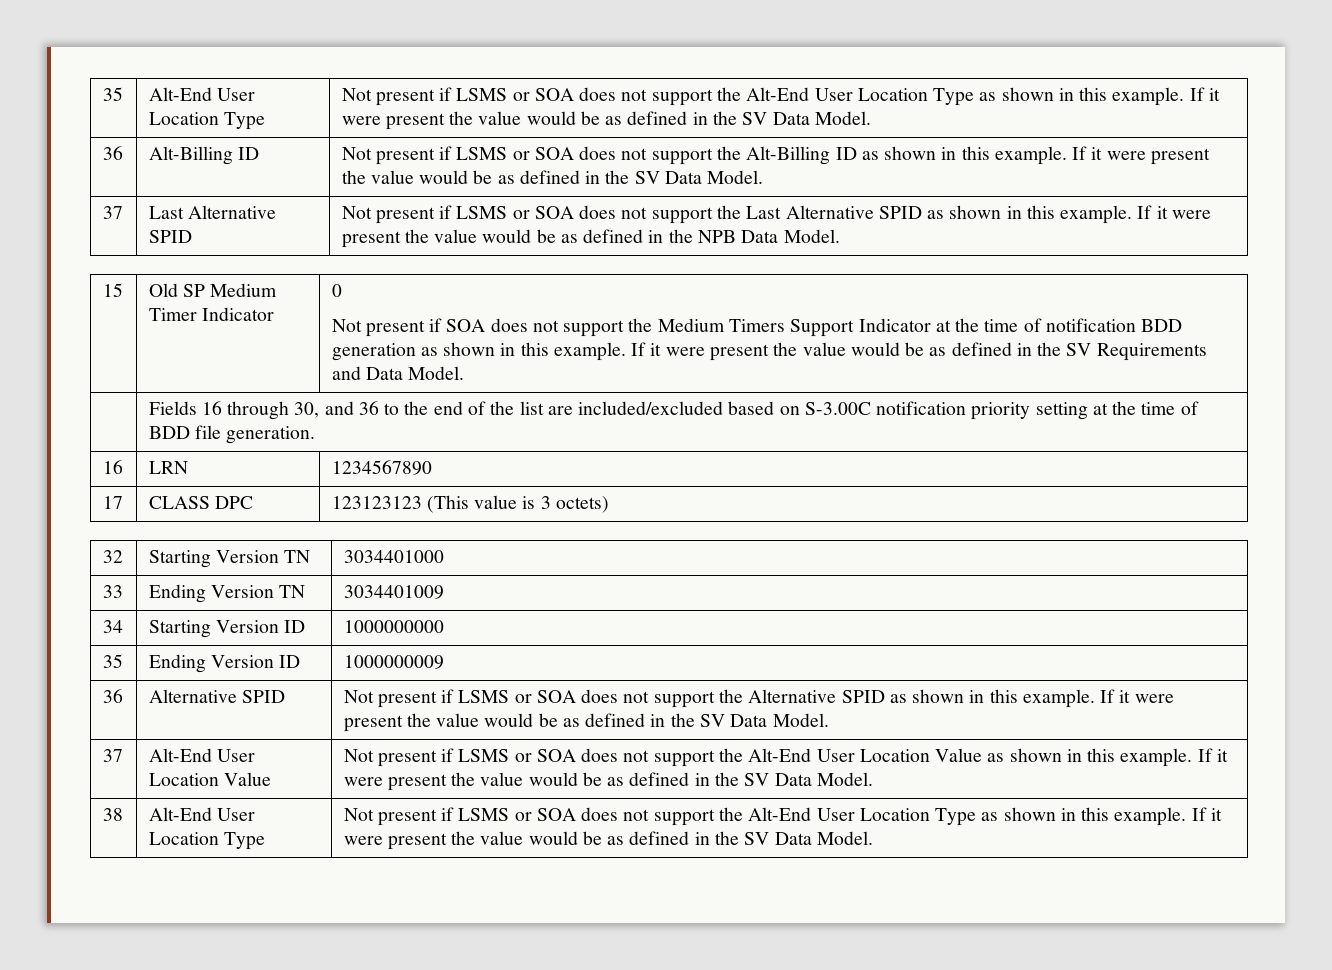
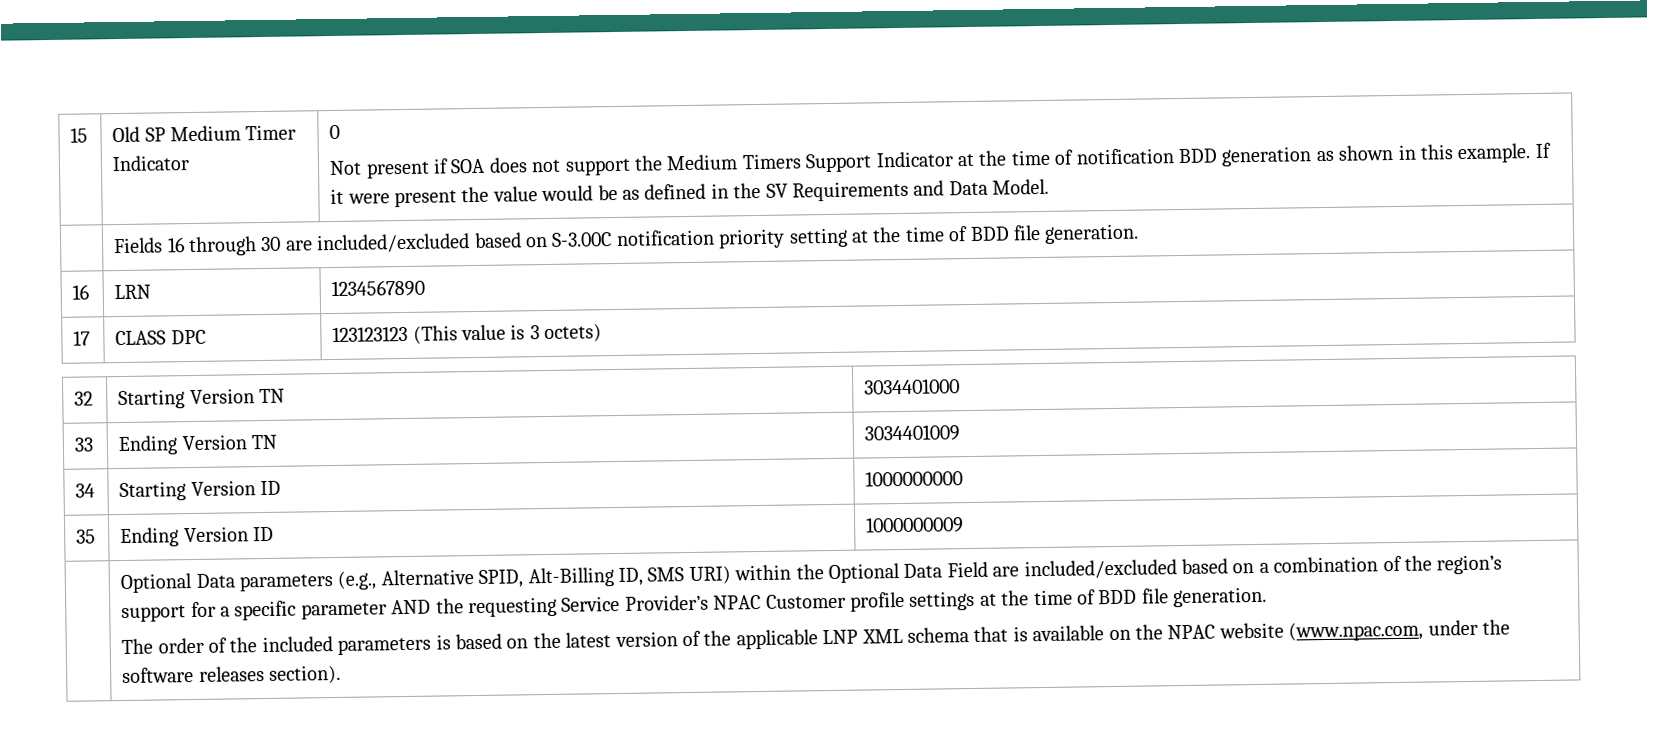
- 35 | Alt-End User Location Type | Not present if LSMS or SOA does not support the Alt-End User Location Type as shown in this example. If it were present the value would be as defined in the SV Data Model.
- 36 | Alt-Billing ID | Not present if LSMS or SOA does not support the Alt-Billing ID as shown in this example. If it were present the value would be as defined in the SV Data Model.
- 37 | Last Alternative SPID | Not present if LSMS or SOA does not support the Last Alternative SPID as shown in this example. If it were present the value would be as defined in the NPB Data Model.
- | Fields 16 through 30, and 36 to the end of the list are included/excluded based on S-3.00C notification priority setting at the time of BDD file generation.
+ | Fields 16 through 30 are included/excluded based on S-3.00C notification priority setting at the time of BDD file generation.
- 36 | Alternative SPID | Not present if LSMS or SOA does not support the Alternative SPID as shown in this example. If it were present the value would be as defined in the SV Data Model.
- 37 | Alt-End User Location Value | Not present if LSMS or SOA does not support the Alt-End User Location Value as shown in this example. If it were present the value would be as defined in the SV Data Model.
- 38 | Alt-End User Location Type | Not present if LSMS or SOA does not support the Alt-End User Location Type as shown in this example. If it were present the value would be as defined in the SV Data Model.
+ Optional Data parameters (e.g., Alternative SPID, Alt-Billing ID, SMS URI) within the Optional Data Field are included/excluded based on a combination of the region’s support for a specific parameter AND the requesting Service Provider’s NPAC Customer profile settings at the time of BDD file generation.
+ The order of the included parameters is based on the latest version of the applicable LNP XML schema that is available on the NPAC website (www.npac.com, under the software releases section).

